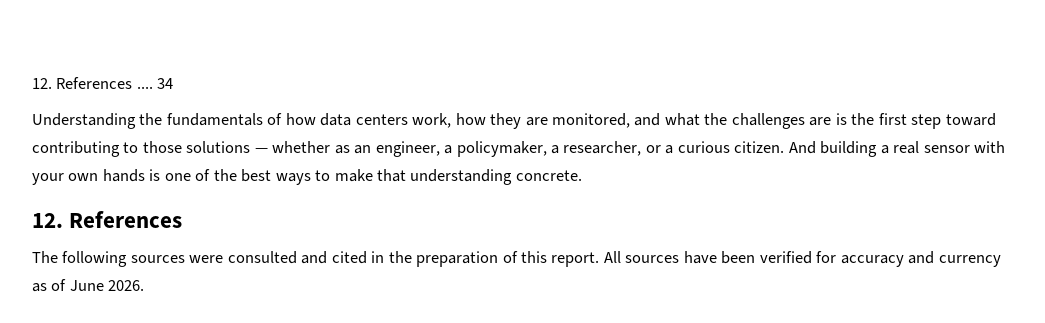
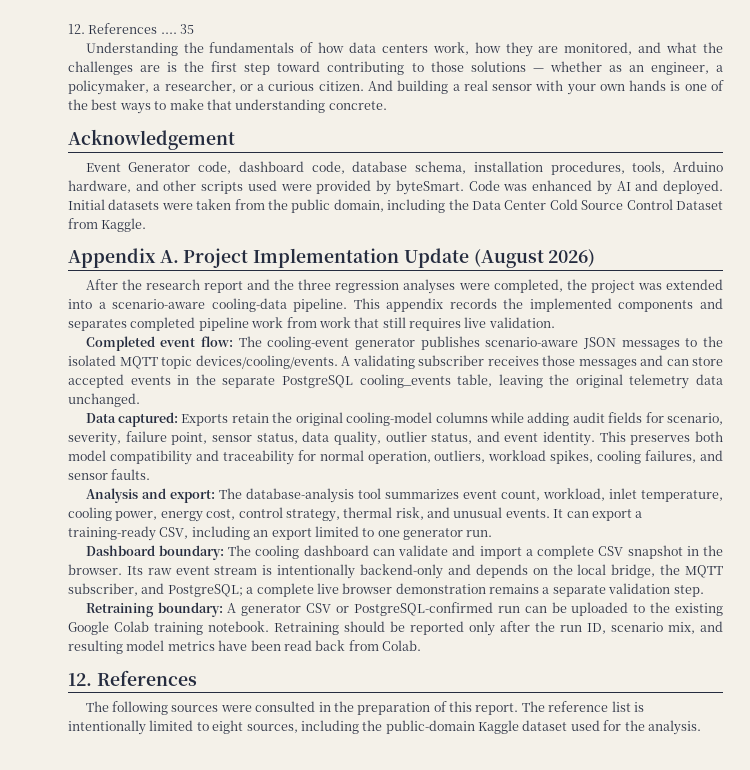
- 34
+ 35
+ Acknowledgement
+ Event Generator code, dashboard code, database schema, installation procedures, tools, Arduino hardware, and other scripts used were provided by byteSmart. Code was enhanced by AI and deployed. Initial datasets were taken from the public domain, including the Data Center Cold Source Control Dataset from Kaggle.
+ Appendix A. Project Implementation Update (August 2026)
+ After the research report and the three regression analyses were completed, the project was extended into a scenario-aware cooling-data pipeline. This appendix records the implemented components and separates completed pipeline work from work that still requires live validation.
+ Completed event flow: The cooling-event generator publishes scenario-aware JSON messages to the isolated MQTT topic devices/cooling/events. A validating subscriber receives those messages and can store accepted events in the separate PostgreSQL cooling_events table, leaving the original telemetry data unchanged.
+ Data captured: Exports retain the original cooling-model columns while adding audit fields for scenario, severity, failure point, sensor status, data quality, outlier status, and event identity. This preserves both model compatibility and traceability for normal operation, outliers, workload spikes, cooling failures, and sensor faults.
+ Analysis and export: The database-analysis tool summarizes event count, workload, inlet temperature, cooling power, energy cost, control strategy, thermal risk, and unusual events. It can export a training-ready CSV, including an export limited to one generator run.
+ Dashboard boundary: The cooling dashboard can validate and import a complete CSV snapshot in the browser. Its raw event stream is intentionally backend-only and depends on the local bridge, the MQTT subscriber, and PostgreSQL; a complete live browser demonstration remains a separate validation step.
+ Retraining boundary: A generator CSV or PostgreSQL-confirmed run can be uploaded to the existing Google Colab training notebook. Retraining should be reported only after the run ID, scenario mix, and resulting model metrics have been read back from Colab.
- The following sources were consulted and cited in the preparation of this report.
+ The following sources were consulted in the preparation of this report.
- All sources have been verified for accuracy and currency as of June 2026.
+ The reference list is intentionally limited to eight sources, including the public-domain Kaggle dataset used for the analysis.

